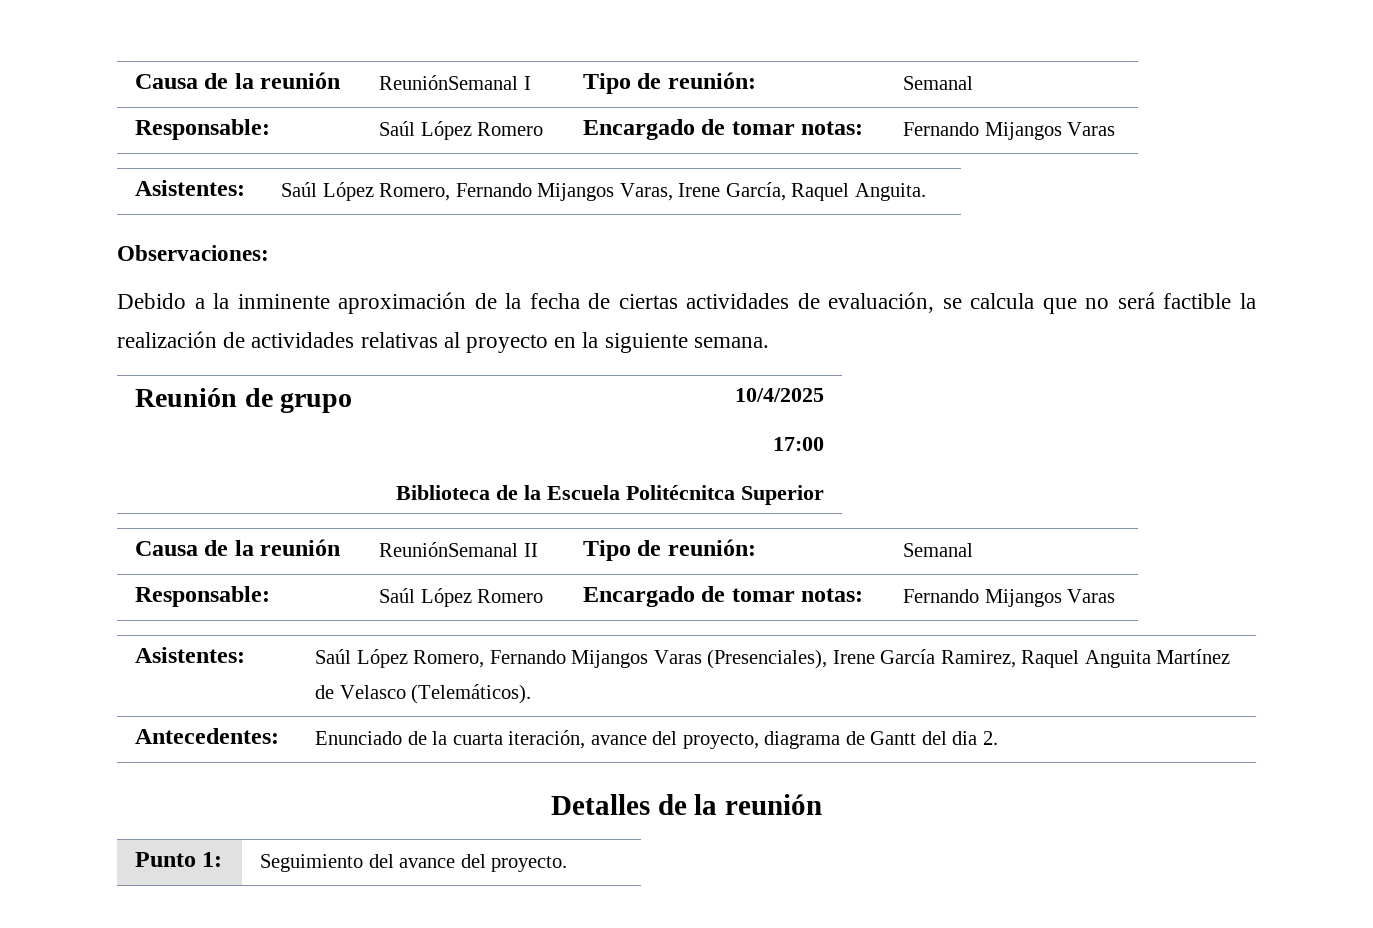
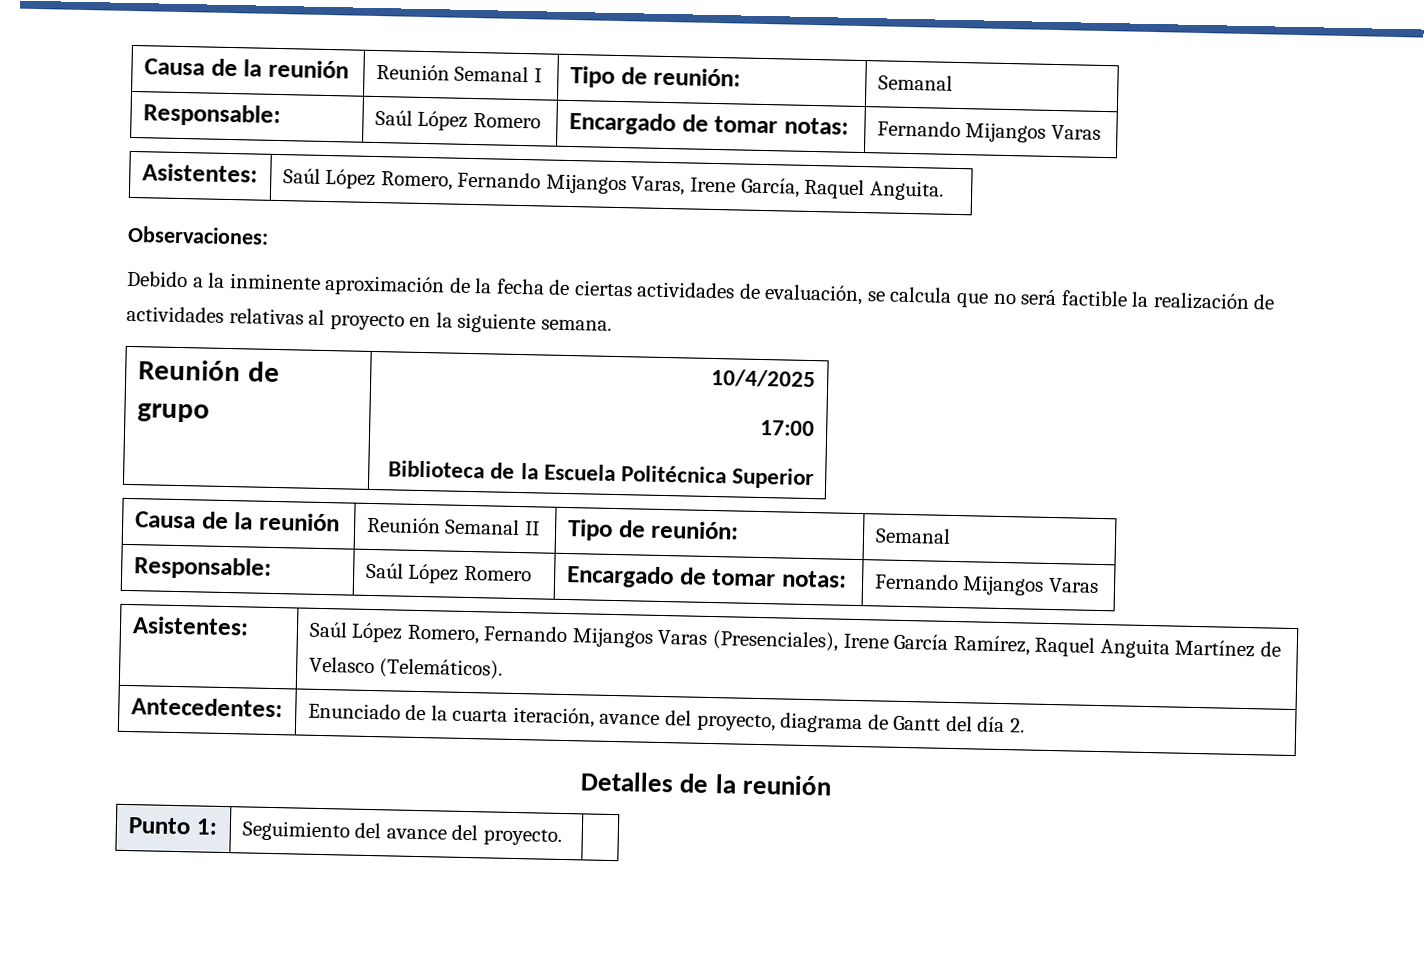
- Causa de la reunión | ReuniónSemanal I | Tipo de reunión: | Semanal
+ Causa de la reunión | Reunión Semanal I | Tipo de reunión: | Semanal
  Reunión de grupo | 10/4/2025
  17:00
- Biblioteca de la Escuela Politécnitca Superior
+ Biblioteca de la Escuela Politécnica Superior
- Causa de la reunión | ReuniónSemanal II | Tipo de reunión: | Semanal
+ Causa de la reunión | Reunión Semanal II | Tipo de reunión: | Semanal
- Asistentes: | Saúl López Romero, Fernando Mijangos Varas (Presenciales), Irene García Ramirez, Raquel Anguita Martínez de Velasco (Telemáticos).
+ Asistentes: | Saúl López Romero, Fernando Mijangos Varas (Presenciales), Irene García Ramírez, Raquel Anguita Martínez de Velasco (Telemáticos).
- Antecedentes: | Enunciado de la cuarta iteración, avance del proyecto, diagrama de Gantt del dia 2.
+ Antecedentes: | Enunciado de la cuarta iteración, avance del proyecto, diagrama de Gantt del día 2.

